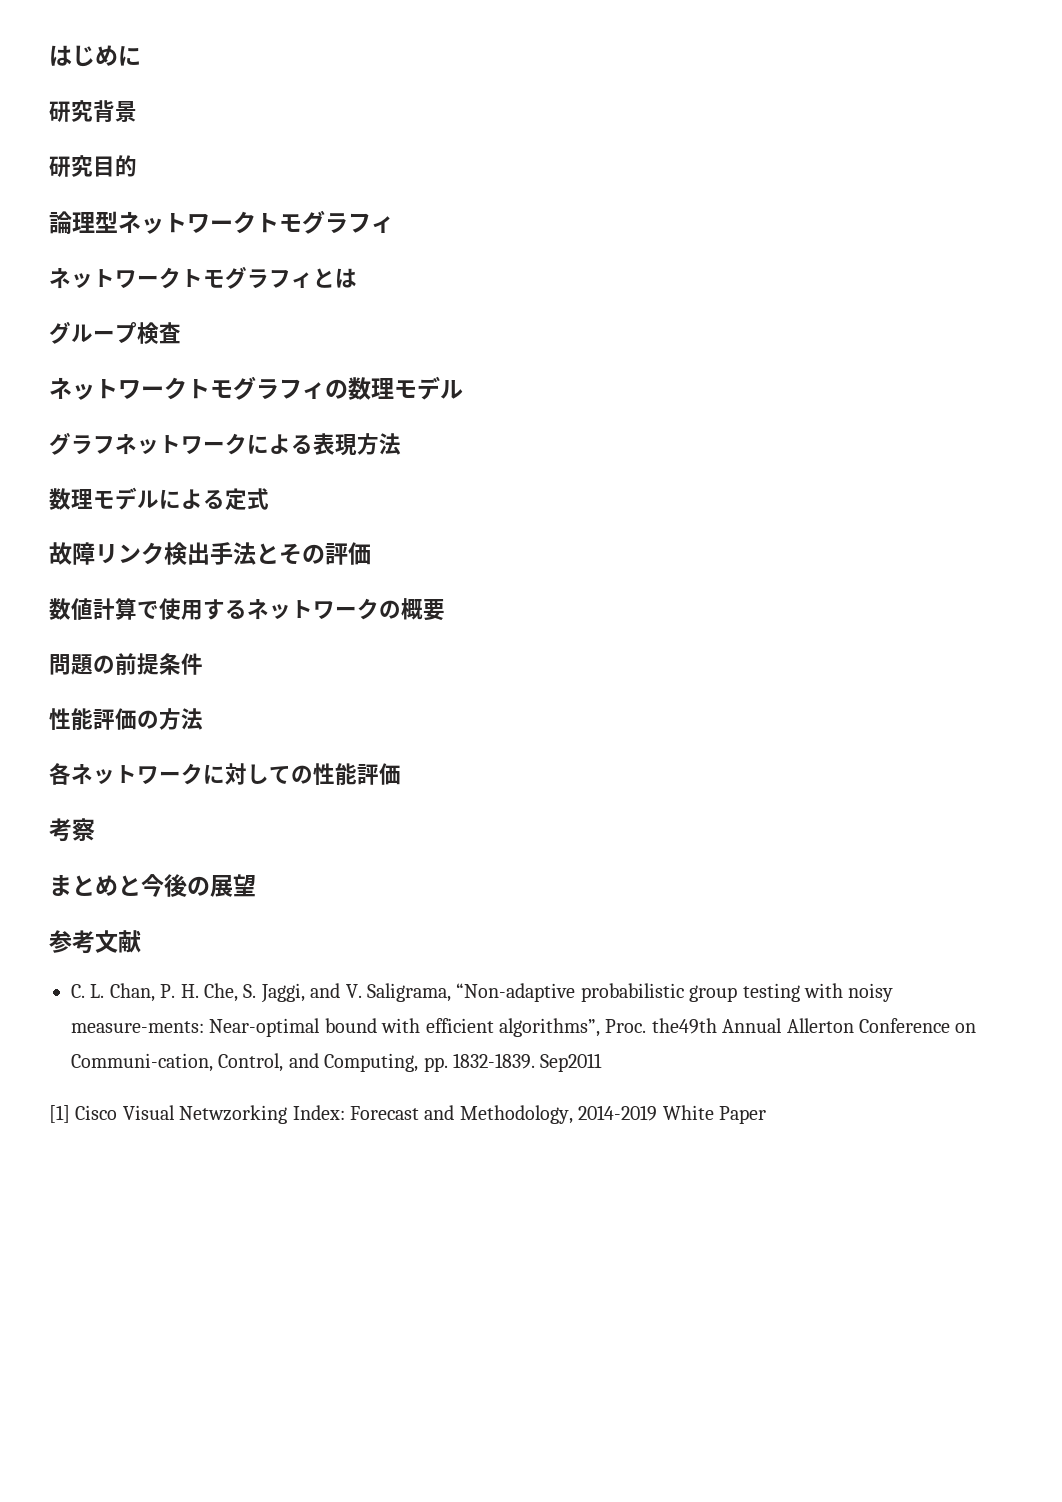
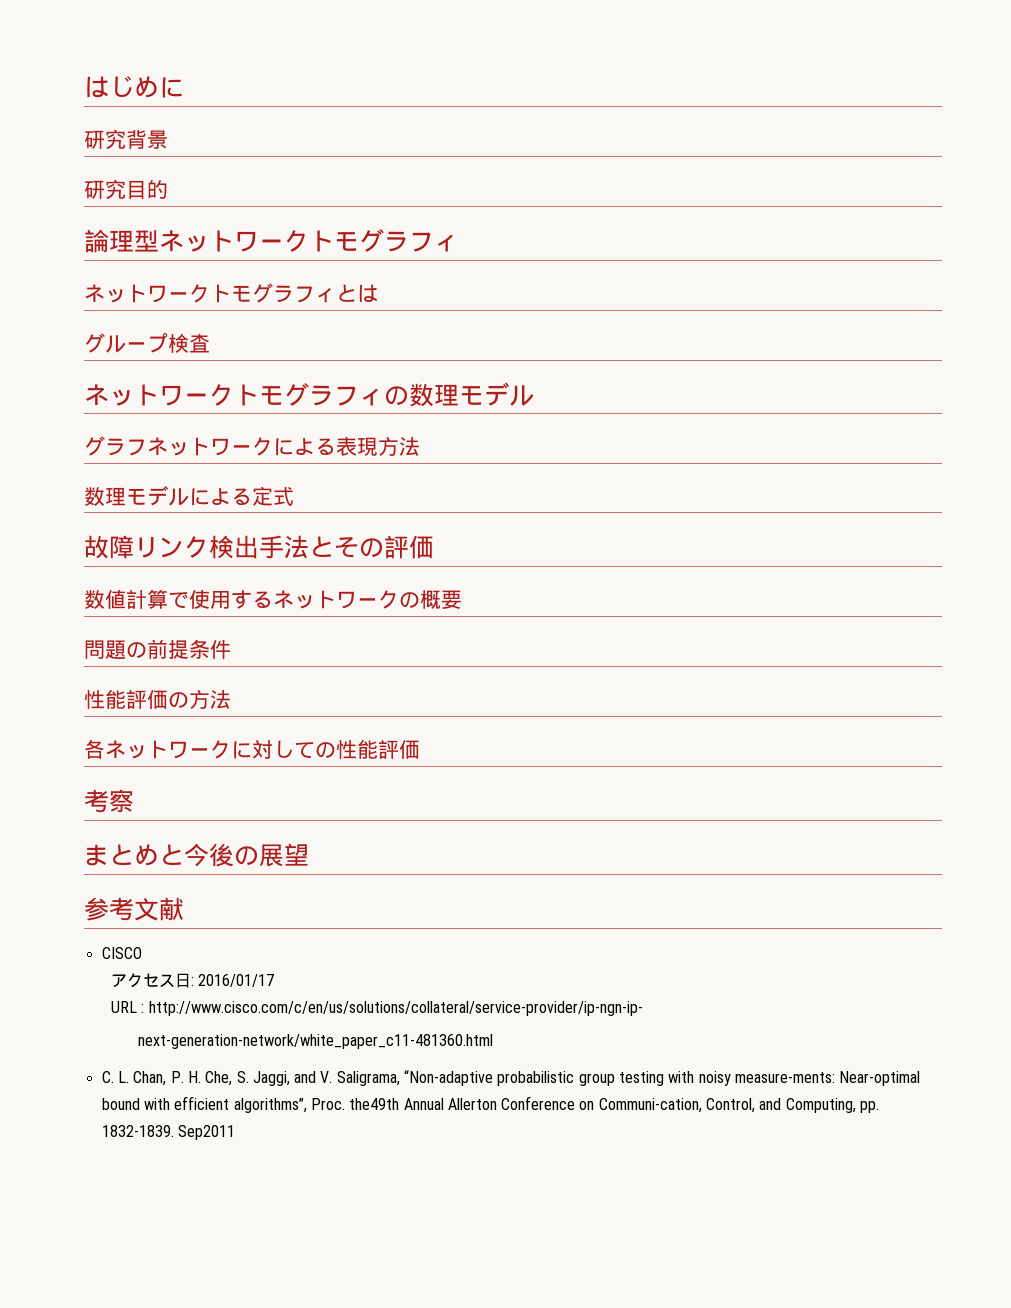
+ CISCO
+ アクセス日: 2016/01/17
+ URL : http://www.cisco.com/c/en/us/solutions/collateral/service-provider/ip-ngn-ip-
+ next-generation-network/white_paper_c11-481360.html
- [1] Cisco Visual Netwzorking Index: Forecast and Methodology, 2014-2019 White Paper

